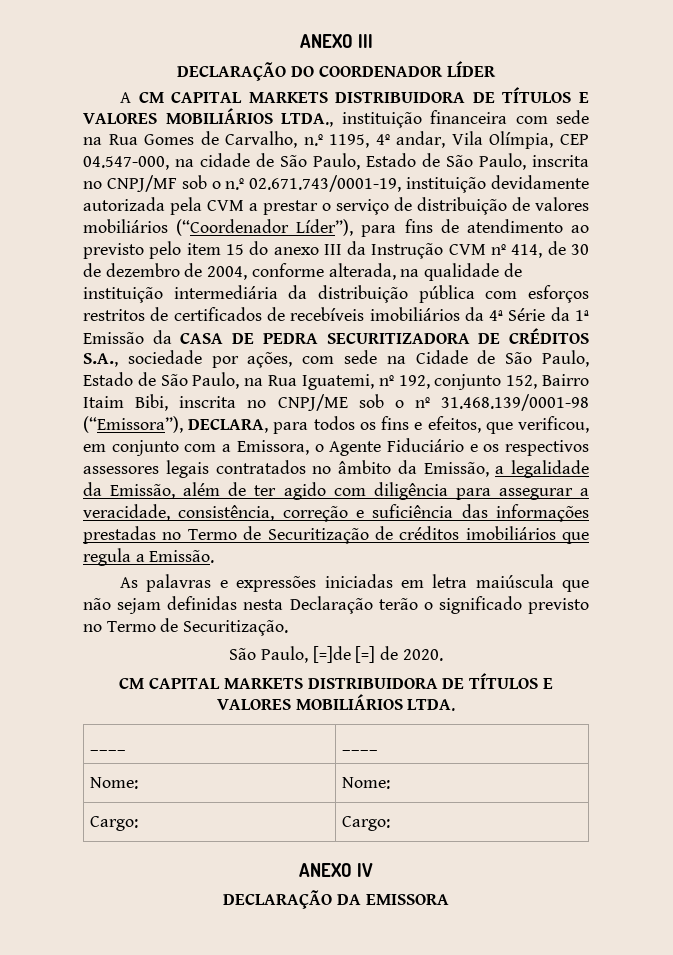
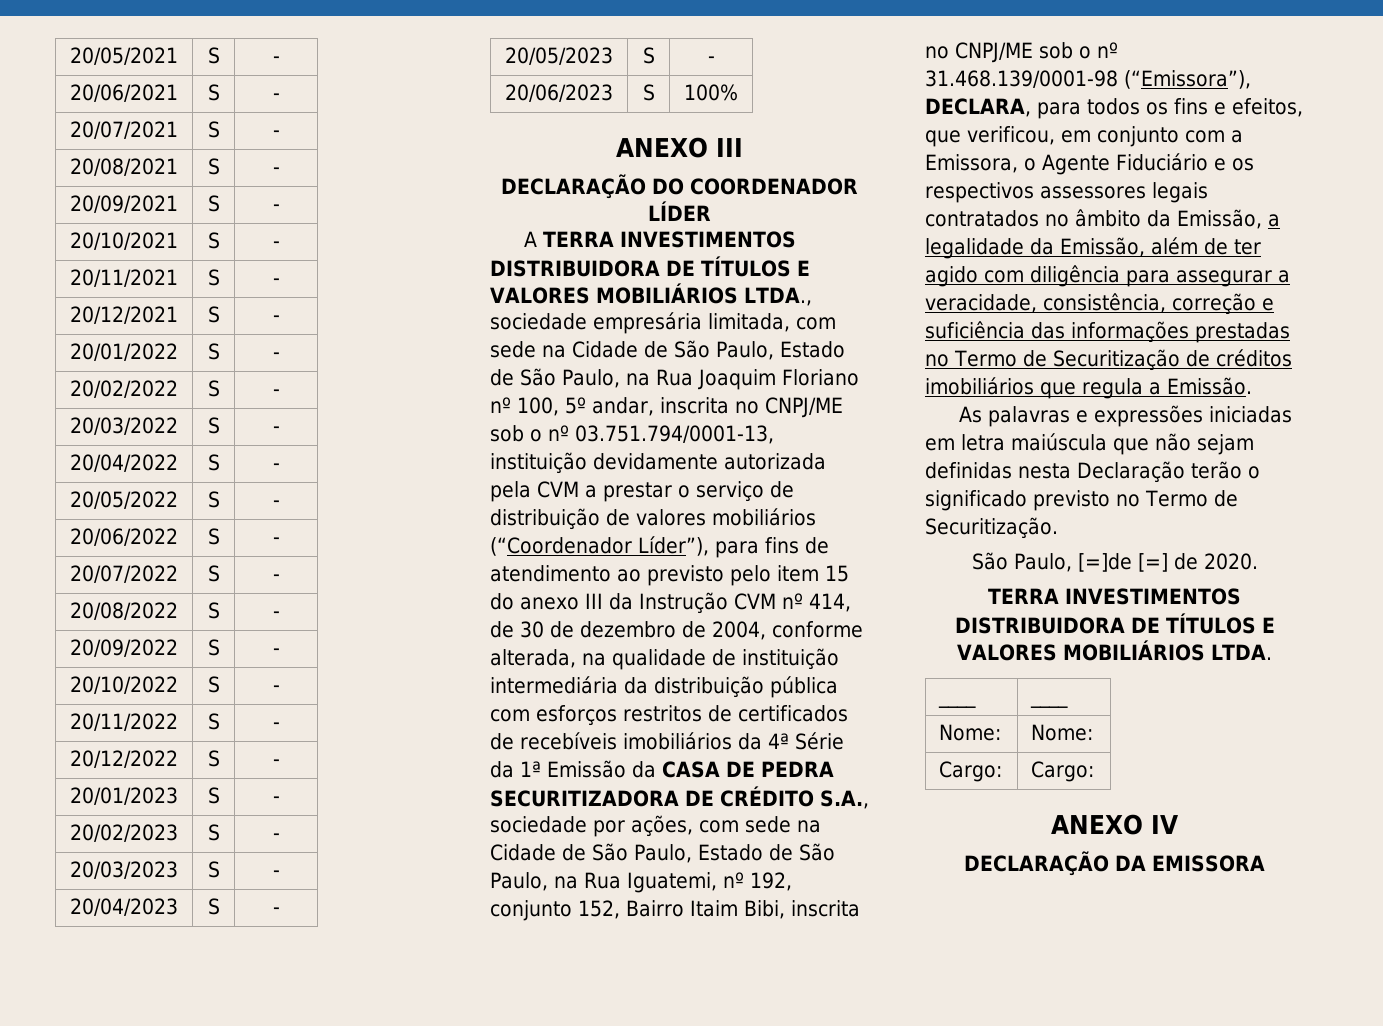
+ 20/05/2021 | S | -
+ 20/06/2021 | S | -
+ 20/07/2021 | S | -
+ 20/08/2021 | S | -
+ 20/09/2021 | S | -
+ 20/10/2021 | S | -
+ 20/11/2021 | S | -
+ 20/12/2021 | S | -
+ 20/01/2022 | S | -
+ 20/02/2022 | S | -
+ 20/03/2022 | S | -
+ 20/04/2022 | S | -
+ 20/05/2022 | S | -
+ 20/06/2022 | S | -
+ 20/07/2022 | S | -
+ 20/08/2022 | S | -
+ 20/09/2022 | S | -
+ 20/10/2022 | S | -
+ 20/11/2022 | S | -
+ 20/12/2022 | S | -
+ 20/01/2023 | S | -
+ 20/02/2023 | S | -
+ 20/03/2023 | S | -
+ 20/04/2023 | S | -
+ 20/05/2023 | S | -
+ 20/06/2023 | S | 100%
- A CM CAPITAL MARKETS DISTRIBUIDORA DE TÍTULOS E VALORES MOBILIÁRIOS LTDA., instituição financeira com sede na Rua Gomes de Carvalho, n.º 1195, 4º andar, Vila Olímpia, CEP 04.547-000, na cidade de São Paulo, Estado de São Paulo, inscrita no CNPJ/MF sob o n.º 02.671.743/0001-19, instituição devidamente autorizada pela CVM a prestar o serviço de distribuição de valores mobiliários (“Coordenador Líder”), para fins de atendimento ao previsto pelo item 15 do anexo III da Instrução CVM nº 414, de 30 de dezembro de 2004, conforme alterada, na qualidade de instituição intermediária da distribuição pública com esforços restritos de certificados de recebíveis imobiliários da 4ª Série da 1ª Emissão da CASA DE PEDRA SECURITIZADORA DE CRÉDITOS S.A., sociedade por ações, com sede na Cidade de São Paulo, Estado de São Paulo, na Rua Iguatemi, nº 192, conjunto 152, Bairro Itaim Bibi, inscrita no CNPJ/ME sob o nº 31.468.139/0001-98 (“Emissora”), DECLARA, para todos os fins e efeitos, que verificou, em conjunto com a Emissora, o Agente Fiduciário e os respectivos assessores legais contratados no âmbito da Emissão, a legalidade da Emissão, além de ter agido com diligência para assegurar a veracidade, consistência, correção e suficiência das informações prestadas no Termo de Securitização de créditos imobiliários que regula a Emissão.
+ A TERRA INVESTIMENTOS DISTRIBUIDORA DE TÍTULOS E VALORES MOBILIÁRIOS LTDA., sociedade empresária limitada, com sede na Cidade de São Paulo, Estado de São Paulo, na Rua Joaquim Floriano nº 100, 5º andar, inscrita no CNPJ/ME sob o nº 03.751.794/0001-13, instituição devidamente autorizada pela CVM a prestar o serviço de distribuição de valores mobiliários (“Coordenador Líder”), para fins de atendimento ao previsto pelo item 15 do anexo III da Instrução CVM nº 414, de 30 de dezembro de 2004, conforme alterada, na qualidade de instituição intermediária da distribuição pública com esforços restritos de certificados de recebíveis imobiliários da 4ª Série da 1ª Emissão da CASA DE PEDRA SECURITIZADORA DE CRÉDITO S.A., sociedade por ações, com sede na Cidade de São Paulo, Estado de São Paulo, na Rua Iguatemi, nº 192, conjunto 152, Bairro Itaim Bibi, inscrita no CNPJ/ME sob o nº 31.468.139/0001-98 (“Emissora”), DECLARA, para todos os fins e efeitos, que verificou, em conjunto com a Emissora, o Agente Fiduciário e os respectivos assessores legais contratados no âmbito da Emissão, a legalidade da Emissão, além de ter agido com diligência para assegurar a veracidade, consistência, correção e suficiência das informações prestadas no Termo de Securitização de créditos imobiliários que regula a Emissão.
- CM CAPITAL MARKETS DISTRIBUIDORA DE TÍTULOS E VALORES MOBILIÁRIOS LTDA.
+ TERRA INVESTIMENTOS DISTRIBUIDORA DE TÍTULOS E VALORES MOBILIÁRIOS LTDA.

